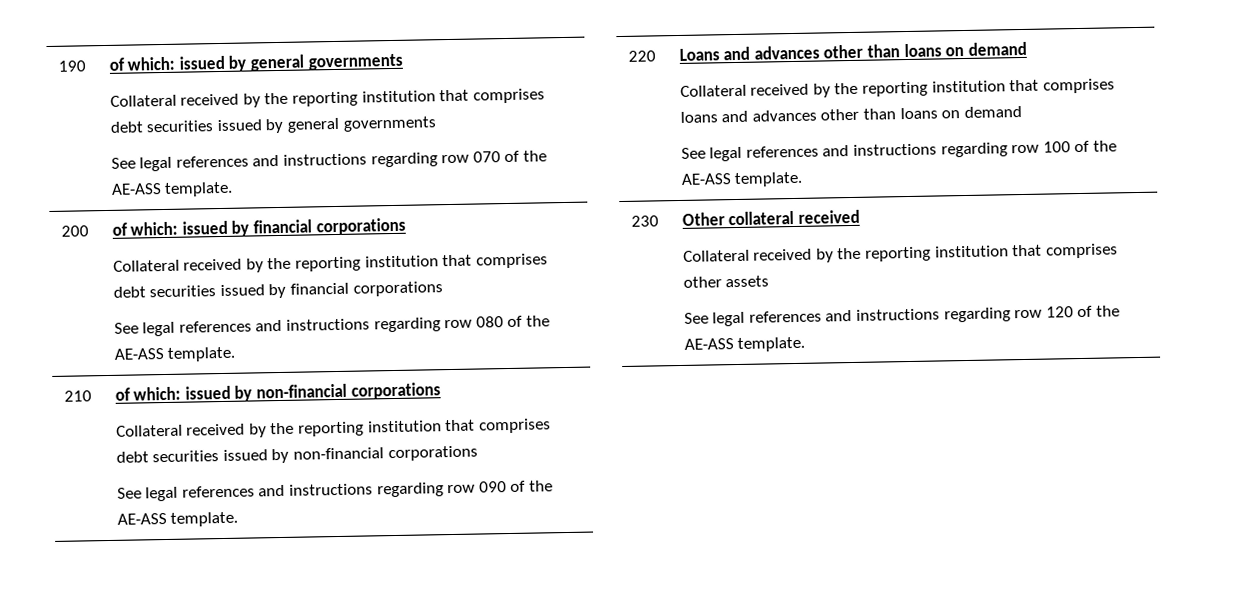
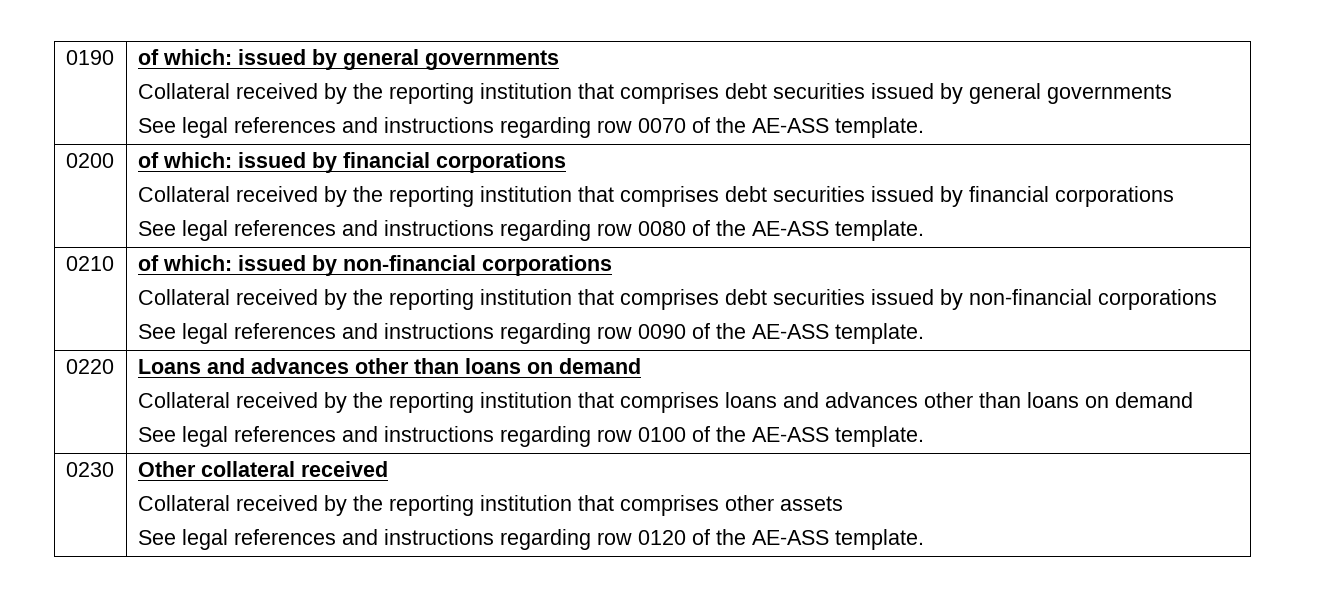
- 190 | of which: issued by general governments
+ 0190 | of which: issued by general governments
  Collateral received by the reporting institution that comprises debt securities issued by general governments
- See legal references and instructions regarding row 070 of the AE-ASS template.
- 200 | of which: issued by financial corporations
+ See legal references and instructions regarding row 0070 of the AE-ASS template.
+ 0200 | of which: issued by financial corporations
  Collateral received by the reporting institution that comprises debt securities issued by financial corporations
- See legal references and instructions regarding row 080 of the AE-ASS template.
- 210 | of which: issued by non-financial corporations
+ See legal references and instructions regarding row 0080 of the AE-ASS template.
+ 0210 | of which: issued by non-financial corporations
  Collateral received by the reporting institution that comprises debt securities issued by non-financial corporations
- See legal references and instructions regarding row 090 of the AE-ASS template.
- 220 | Loans and advances other than loans on demand
+ See legal references and instructions regarding row 0090 of the AE-ASS template.
+ 0220 | Loans and advances other than loans on demand
  Collateral received by the reporting institution that comprises loans and advances other than loans on demand
- See legal references and instructions regarding row 100 of the AE-ASS template.
- 230 | Other collateral received
+ See legal references and instructions regarding row 0100 of the AE-ASS template.
+ 0230 | Other collateral received
  Collateral received by the reporting institution that comprises other assets
- See legal references and instructions regarding row 120 of the AE-ASS template.
+ See legal references and instructions regarding row 0120 of the AE-ASS template.

